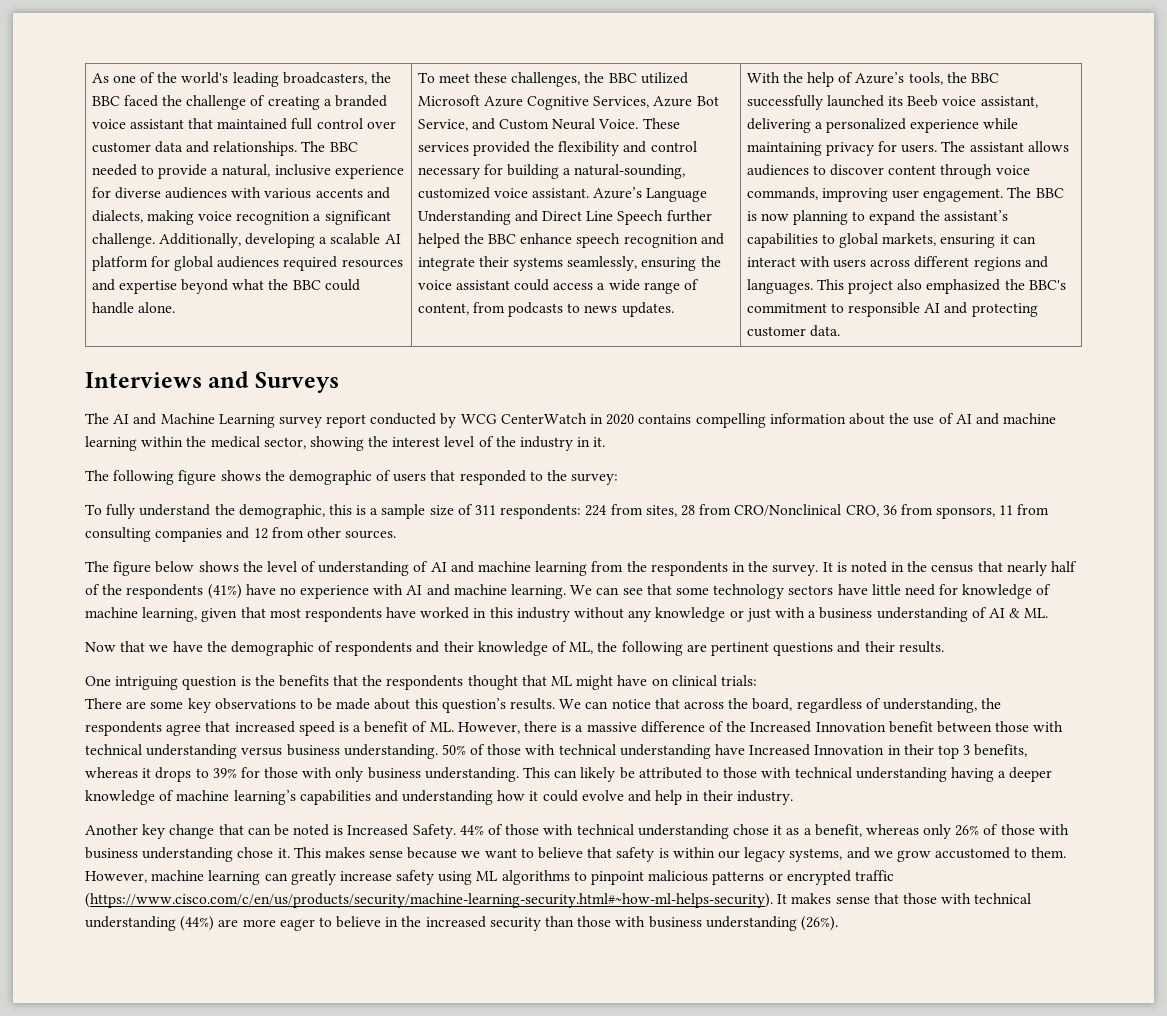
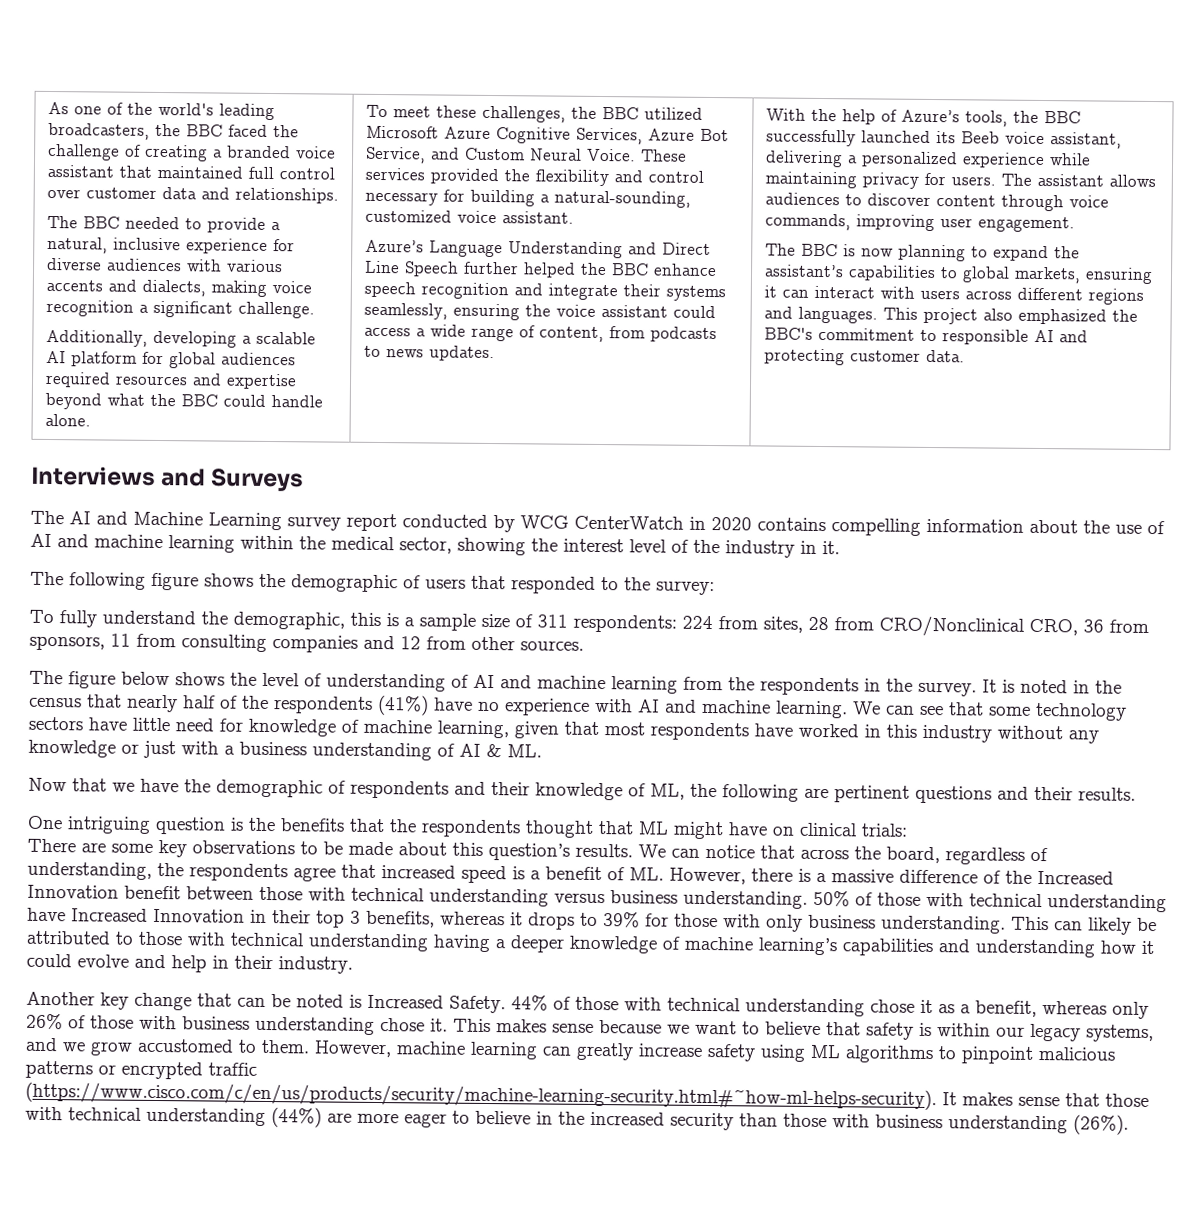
- As one of the world's leading broadcasters, the BBC faced the challenge of creating a branded voice assistant that maintained full control over customer data and relationships. The BBC needed to provide a natural, inclusive experience for diverse audiences with various accents and dialects, making voice recognition a significant challenge. Additionally, developing a scalable AI platform for global audiences required resources and expertise beyond what the BBC could handle alone.
+ As one of the world's leading broadcasters, the BBC faced the challenge of creating a branded voice assistant that maintained full control over customer data and relationships.
+ The BBC needed to provide a natural, inclusive experience for diverse audiences with various accents and dialects, making voice recognition a significant challenge.
+ Additionally, developing a scalable AI platform for global audiences required resources and expertise beyond what the BBC could handle alone.
- These services provided the flexibility and control necessary for building a natural-sounding, customized voice assistant. Azure’s Language Understanding and Direct Line Speech further helped the BBC enhance speech recognition and integrate their systems seamlessly, ensuring the voice assistant could access a wide range of content, from podcasts to news updates.
+ These services provided the flexibility and control necessary for building a natural-sounding, customized voice assistant.
+ Azure’s Language Understanding and Direct Line Speech further helped the BBC enhance speech recognition and integrate their systems seamlessly, ensuring the voice assistant could access a wide range of content, from podcasts to news updates.
- The assistant allows audiences to discover content through voice commands, improving user engagement. The BBC is now planning to expand the assistant’s capabilities to global markets, ensuring it can interact with users across different regions and languages.
+ The assistant allows audiences to discover content through voice commands, improving user engagement.
+ The BBC is now planning to expand the assistant’s capabilities to global markets, ensuring it can interact with users across different regions and languages.

